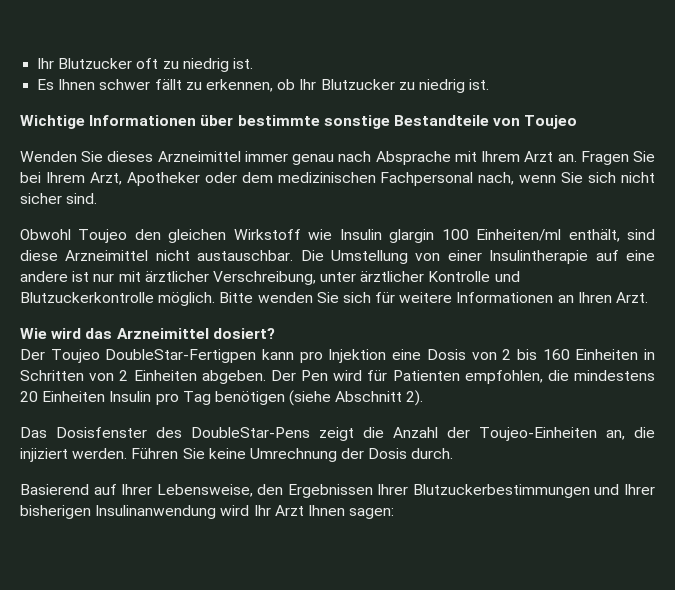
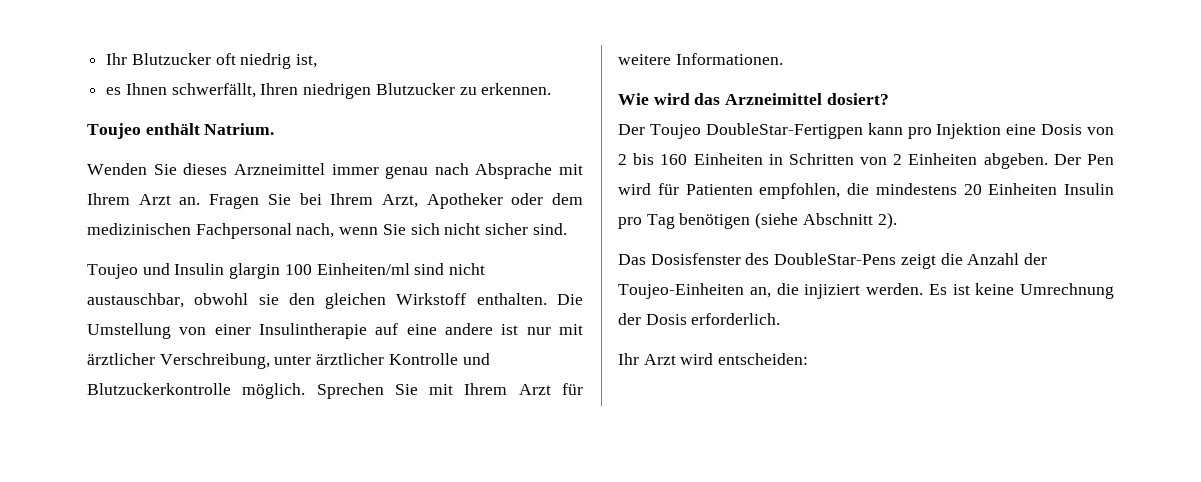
- Ihr Blutzucker oft zu niedrig ist.
- Es Ihnen schwer fällt zu erkennen, ob Ihr Blutzucker zu niedrig ist.
- Wichtige Informationen über bestimmte sonstige Bestandteile von Toujeo
+ Ihr Blutzucker oft niedrig ist,
+ es Ihnen schwerfällt, Ihren niedrigen Blutzucker zu erkennen.
+ Toujeo enthält Natrium.
- Obwohl Toujeo den gleichen Wirkstoff wie Insulin glargin 100 Einheiten/ml enthält, sind diese Arzneimittel nicht austauschbar.
+ Toujeo und Insulin glargin 100 Einheiten/ml sind nicht austauschbar, obwohl sie den gleichen Wirkstoff enthalten.
- Bitte wenden Sie sich für weitere Informationen an Ihren Arzt.
+ Sprechen Sie mit Ihrem Arzt für weitere Informationen.
- Führen Sie keine Umrechnung der Dosis durch.
- Basierend auf Ihrer Lebensweise, den Ergebnissen Ihrer Blutzuckerbestimmungen und Ihrer bisherigen Insulinanwendung wird Ihr Arzt Ihnen sagen:
+ Es ist keine Umrechnung der Dosis erforderlich.
+ Ihr Arzt wird entscheiden:

